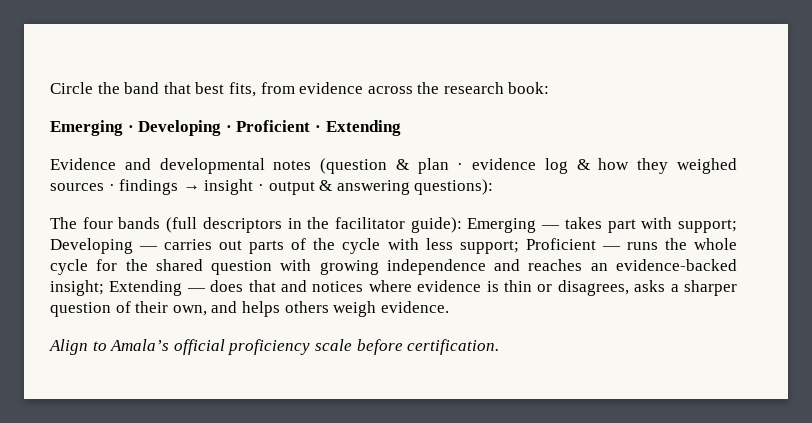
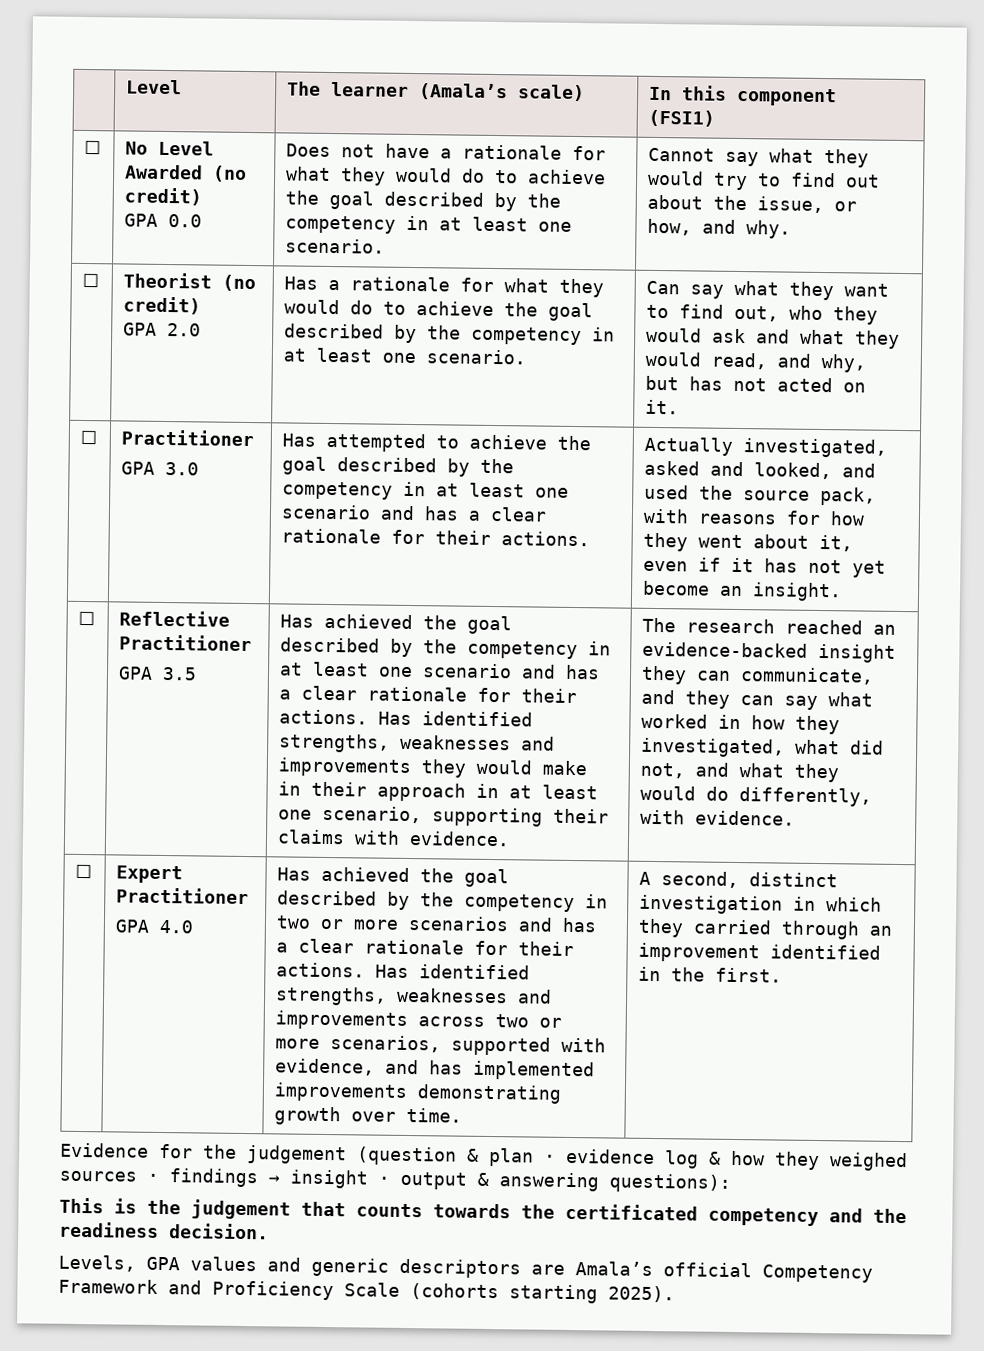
- Circle the band that best fits, from evidence across the research book:
- Emerging · Developing · Proficient · Extending
- Evidence and developmental notes (question & plan · evidence log & how they weighed sources · findings → insight · output & answering questions):
+ | Level | The learner (Amala’s scale) | In this component (FSI1)
+ ☐ | No Level Awarded (no credit)
+ GPA 0.0 | Does not have a rationale for what they would do to achieve the goal described by the competency in at least one scenario. | Cannot say what they would try to find out about the issue, or how, and why.
+ ☐ | Theorist (no credit)
+ GPA 2.0 | Has a rationale for what they would do to achieve the goal described by the competency in at least one scenario. | Can say what they want to find out, who they would ask and what they would read, and why, but has not acted on it.
+ ☐ | Practitioner
+ GPA 3.0 | Has attempted to achieve the goal described by the competency in at least one scenario and has a clear rationale for their actions. | Actually investigated, asked and looked, and used the source pack, with reasons for how they went about it, even if it has not yet become an insight.
+ ☐ | Reflective Practitioner
+ GPA 3.5 | Has achieved the goal described by the competency in at least one scenario and has a clear rationale for their actions. Has identified strengths, weaknesses and improvements they would make in their approach in at least one scenario, supporting their claims with evidence. | The research reached an evidence-backed insight they can communicate, and they can say what worked in how they investigated, what did not, and what they would do differently, with evidence.
+ ☐ | Expert Practitioner
+ GPA 4.0 | Has achieved the goal described by the competency in two or more scenarios and has a clear rationale for their actions. Has identified strengths, weaknesses and improvements across two or more scenarios, supported with evidence, and has implemented improvements demonstrating growth over time. | A second, distinct investigation in which they carried through an improvement identified in the first.
+ Evidence for the judgement (question & plan · evidence log & how they weighed sources · findings → insight · output & answering questions):
- The four bands (full descriptors in the facilitator guide): Emerging — takes part with support; Developing — carries out parts of the cycle with less support; Proficient — runs the whole cycle for the shared question with growing independence and reaches an evidence-backed insight; Extending — does that and notices where evidence is thin or disagrees, asks a sharper question of their own, and helps others weigh evidence.
- Align to Amala’s official proficiency scale before certification.
+ This is the judgement that counts towards the certificated competency and the readiness decision.
+ Levels, GPA values and generic descriptors are Amala’s official Competency Framework and Proficiency Scale (cohorts starting 2025).

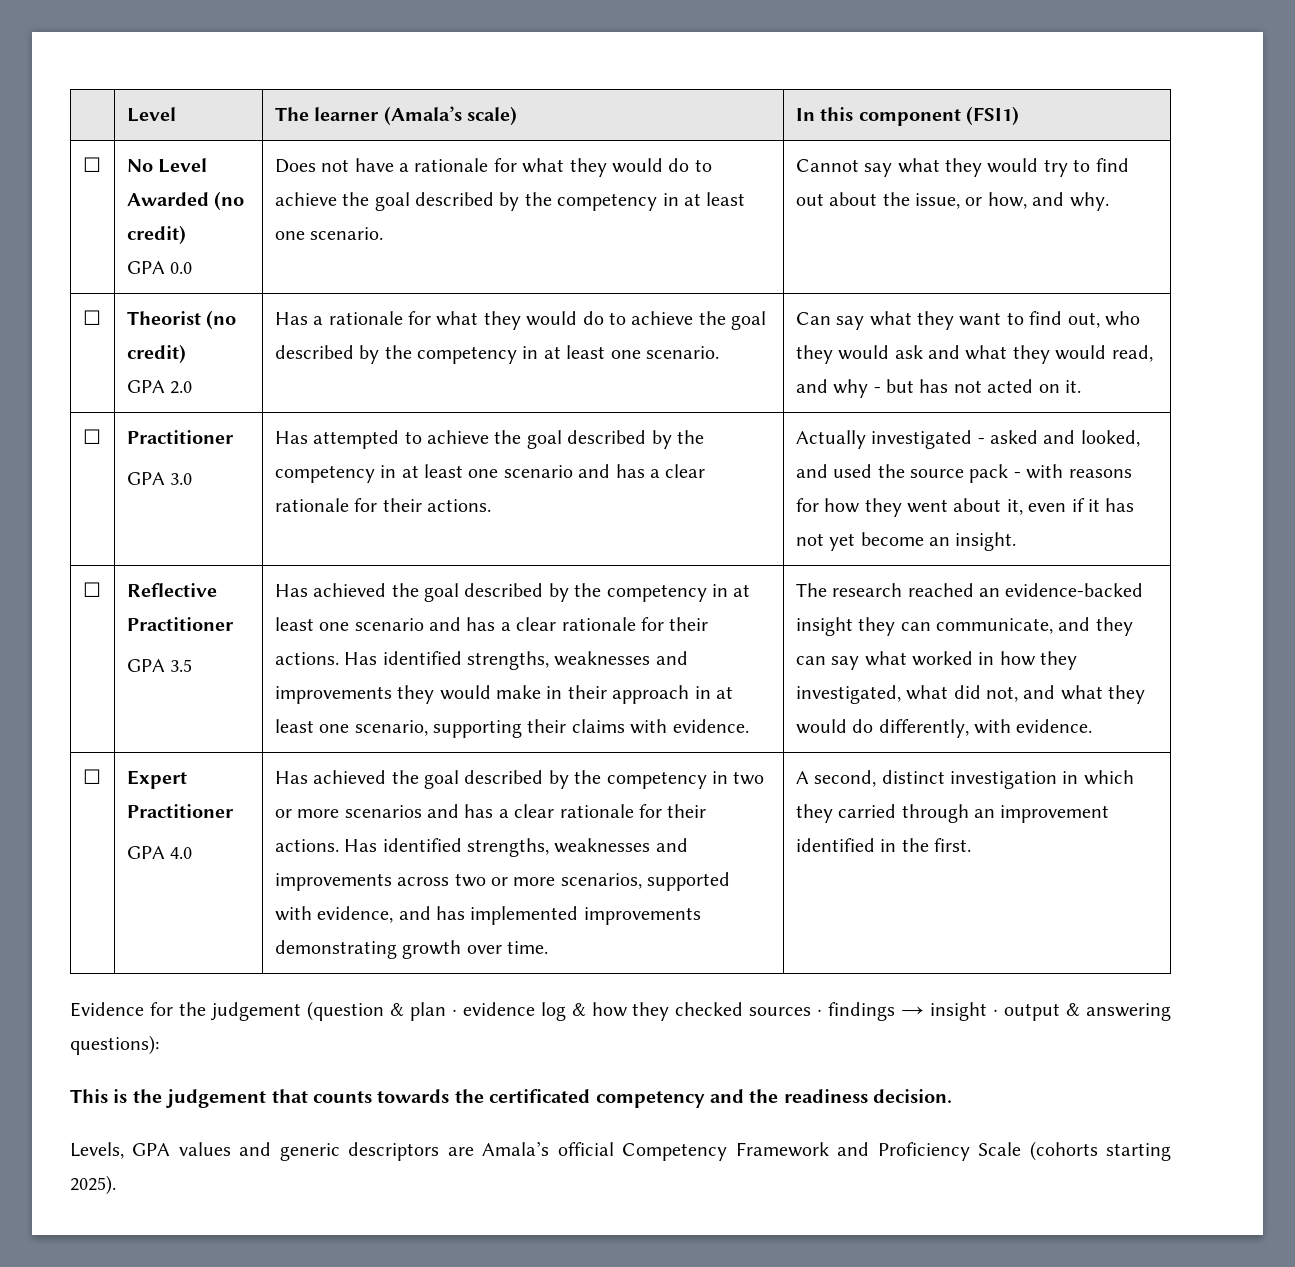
- Can say what they want to find out, who they would ask and what they would read, and why, but has not acted on it.
+ Can say what they want to find out, who they would ask and what they would read, and why - but has not acted on it.
- Actually investigated, asked and looked, and used the source pack, with reasons for how they went about it, even if it has not yet become an insight.
+ Actually investigated - asked and looked, and used the source pack - with reasons for how they went about it, even if it has not yet become an insight.
- Evidence for the judgement (question & plan · evidence log & how they weighed sources · findings → insight · output & answering questions):
+ Evidence for the judgement (question & plan · evidence log & how they checked sources · findings → insight · output & answering questions):

